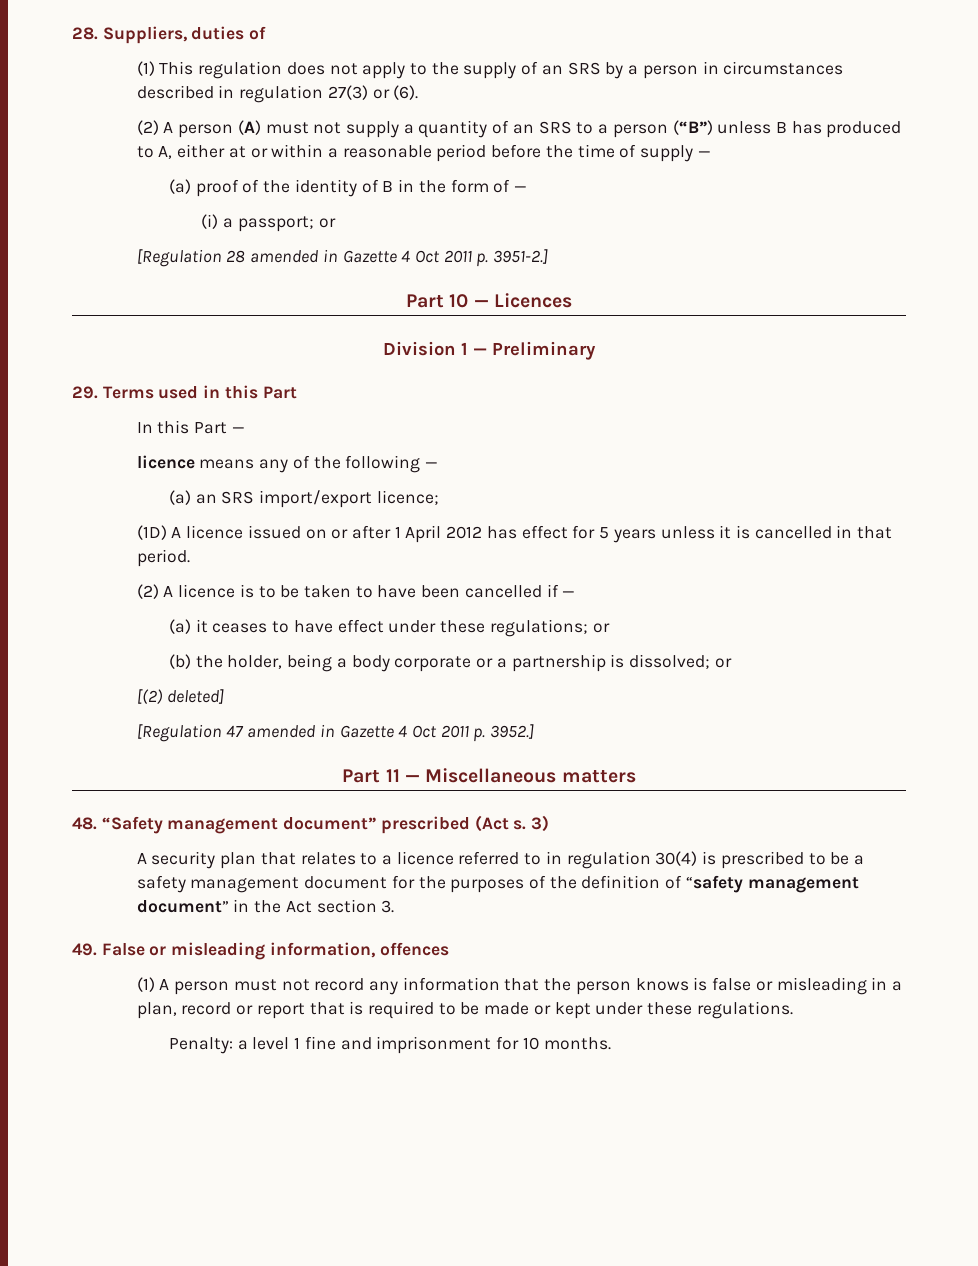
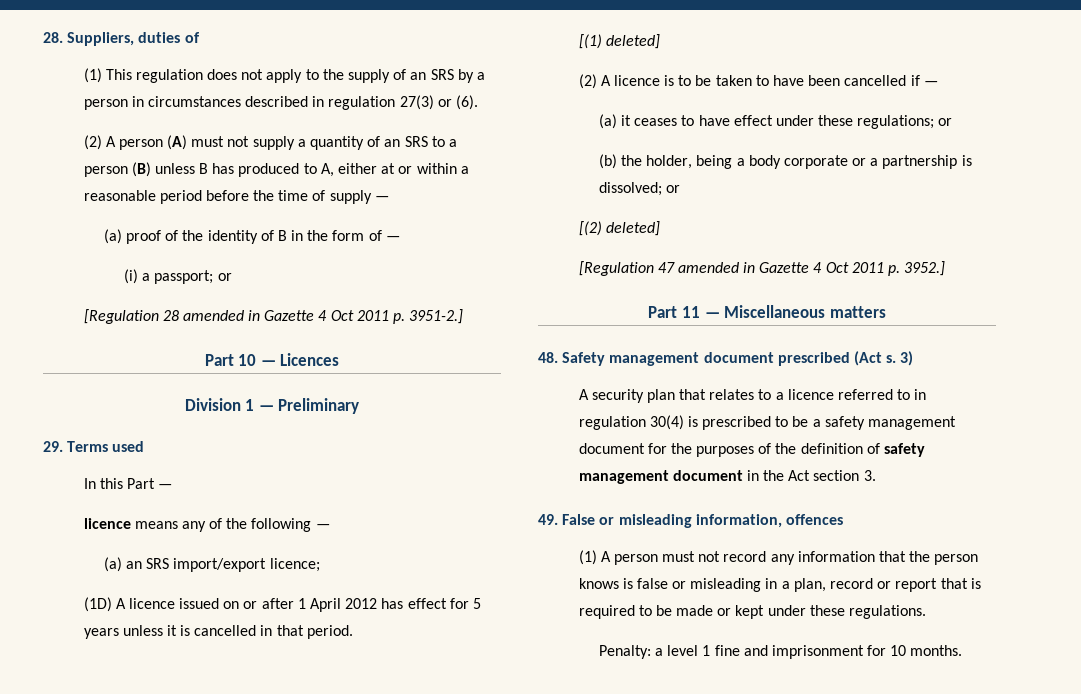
- (2) A person (A) must not supply a quantity of an SRS to a person (“B”) unless B has produced to A, either at or within a reasonable period before the time of supply —
+ (2) A person (A) must not supply a quantity of an SRS to a person (B) unless B has produced to A, either at or within a reasonable period before the time of supply —
- 29. Terms used in this Part
+ 29. Terms used
+ [(1) deleted]
- 48. “Safety management document” prescribed (Act s.
+ 48. Safety management document prescribed (Act s.
- A security plan that relates to a licence referred to in regulation 30(4) is prescribed to be a safety management document for the purposes of the definition of “safety management document” in the Act section 3.
+ A security plan that relates to a licence referred to in regulation 30(4) is prescribed to be a safety management document for the purposes of the definition of safety management document in the Act section 3.

